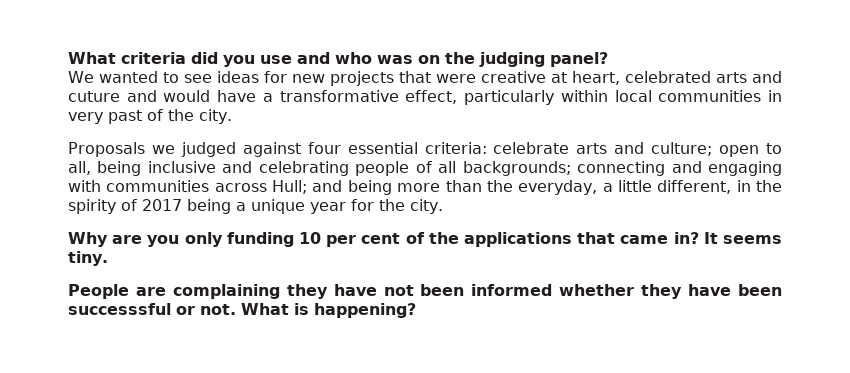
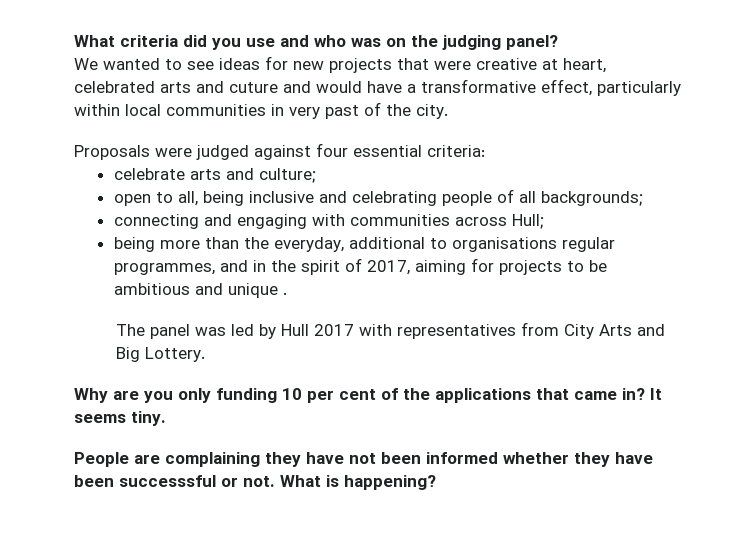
- Proposals we judged against four essential criteria: celebrate arts and culture; open to all, being inclusive and celebrating people of all backgrounds; connecting and engaging with communities across Hull; and being more than the everyday, a little different, in the spirity of 2017 being a unique year for the city.
+ Proposals were judged against four essential criteria:
+ celebrate arts and culture;
+ open to all, being inclusive and celebrating people of all backgrounds;
+ connecting and engaging with communities across Hull;
+ being more than the everyday, additional to organisations regular programmes, and in the spirit of 2017, aiming for projects to be ambitious and unique .
+ The panel was led by Hull 2017 with representatives from City Arts and Big Lottery.

